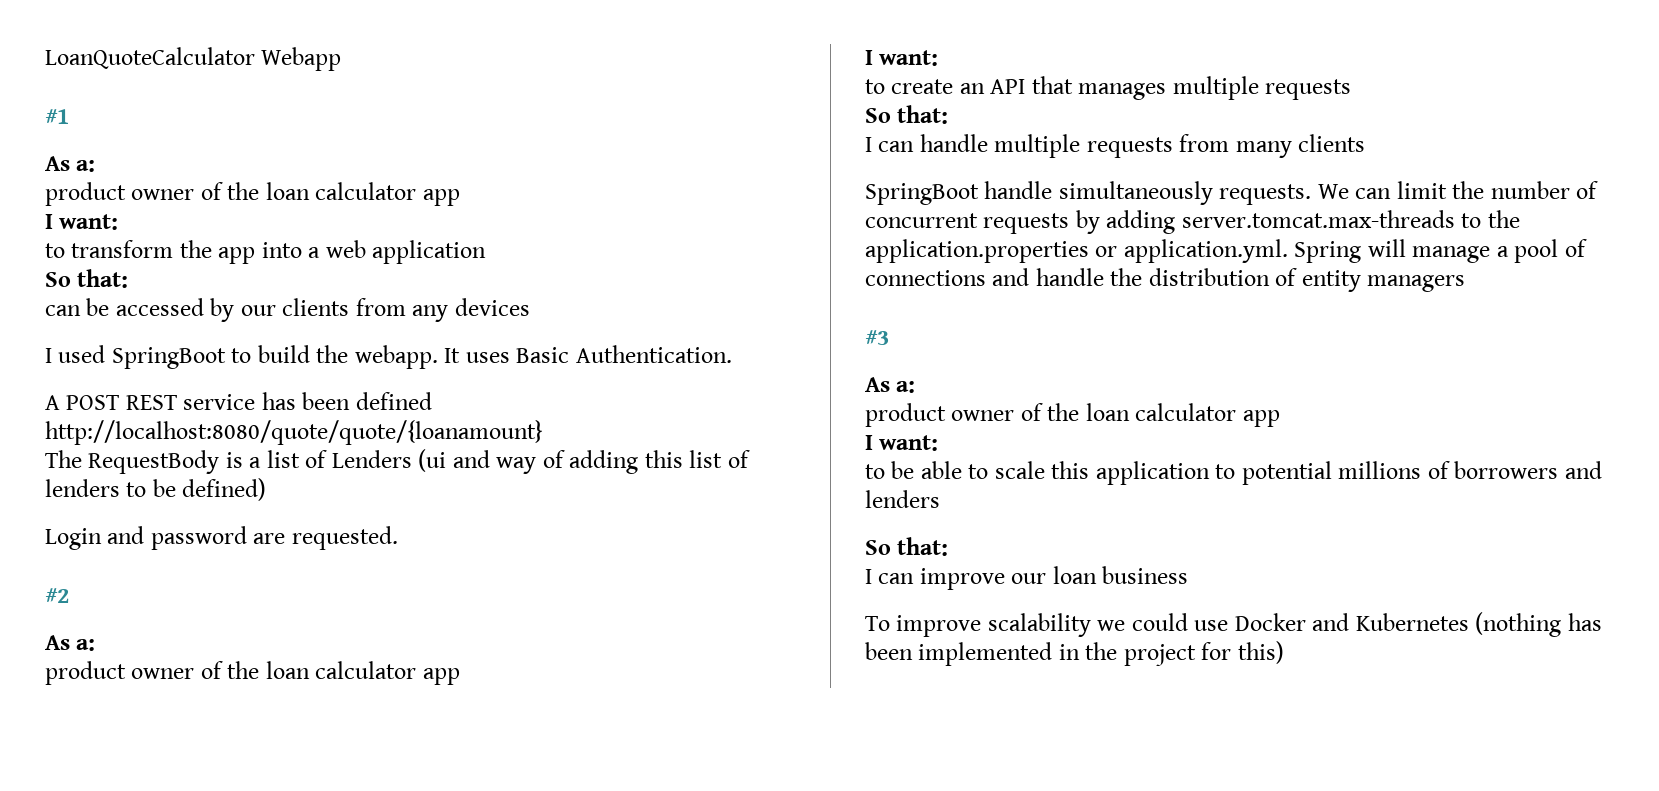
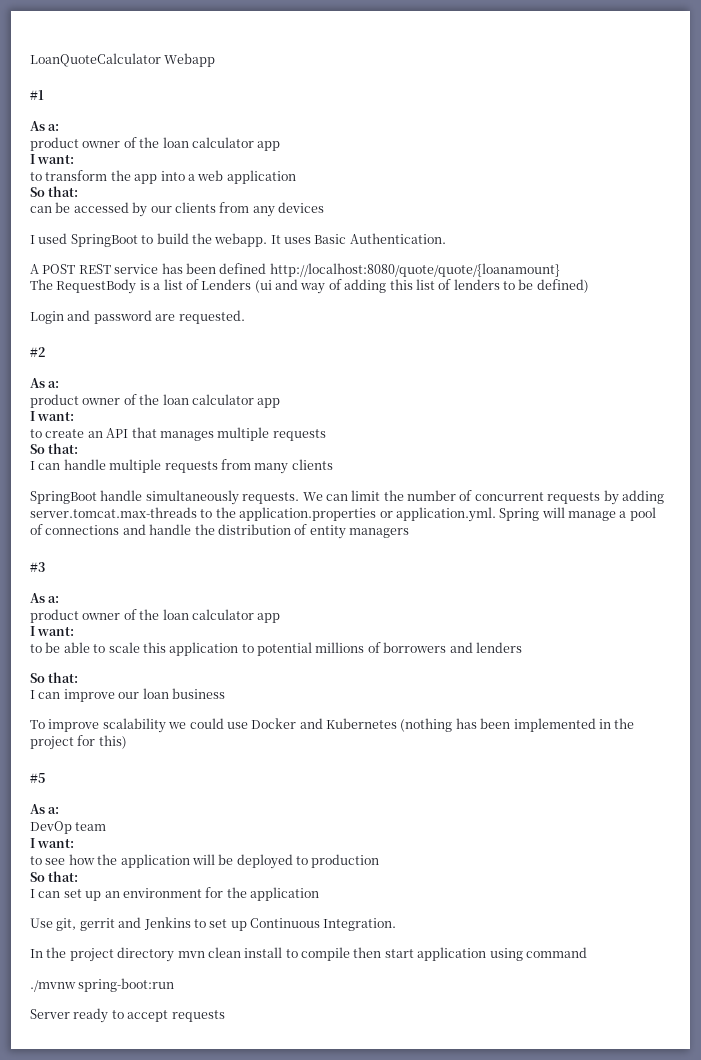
+ #5
+ As a:
+ DevOp team
+ I want:
+ to see how the application will be deployed to production
+ So that:
+ I can set up an environment for the application
+ Use git, gerrit and Jenkins to set up Continuous Integration.
+ In the project directory mvn clean install to compile then start application using command
+ ./mvnw spring-boot:run
+ Server ready to accept requests

